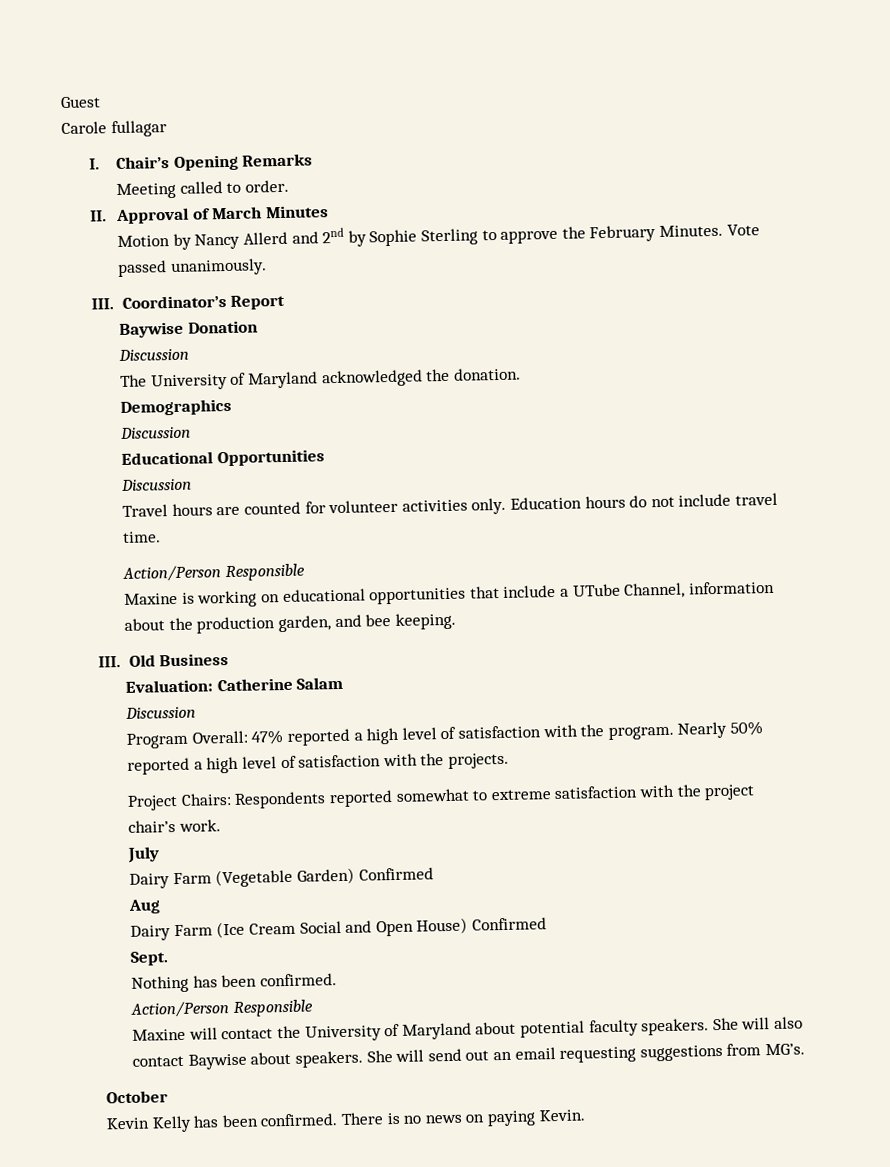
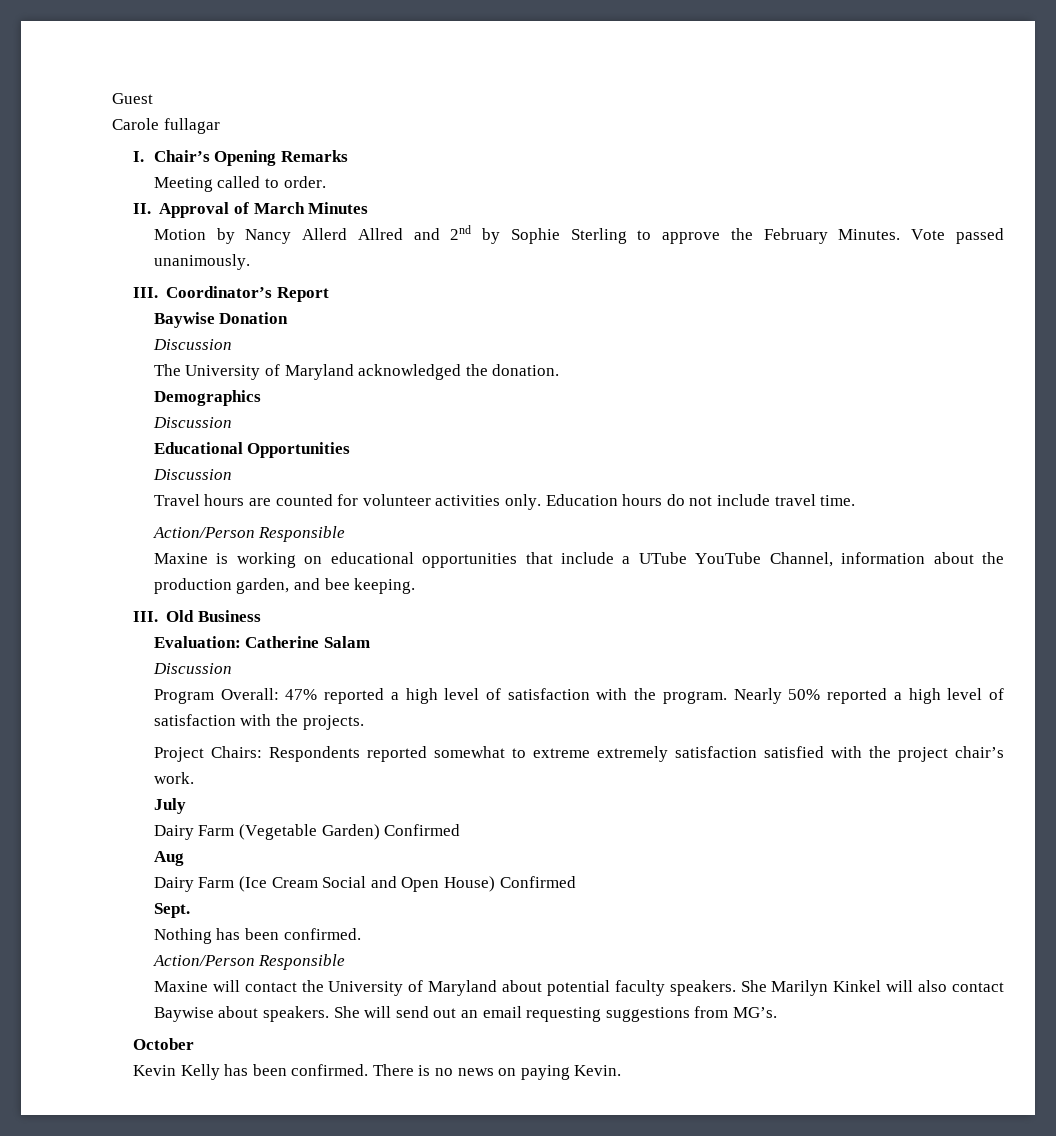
- Motion by Nancy Allerd and 2nd by Sophie Sterling to approve the February Minutes.
+ Motion by Nancy Allerd Allred and 2nd by Sophie Sterling to approve the February Minutes.
- Maxine is working on educational opportunities that include a UTube Channel, information about the production garden, and bee keeping.
+ Maxine is working on educational opportunities that include a UTube YouTube Channel, information about the production garden, and bee keeping.
- Project Chairs: Respondents reported somewhat to extreme satisfaction with the project chair’s work.
+ Project Chairs: Respondents reported somewhat to extreme extremely satisfaction satisfied with the project chair’s work.
- She will also contact Baywise about speakers.
+ She Marilyn Kinkel will also contact Baywise about speakers.

